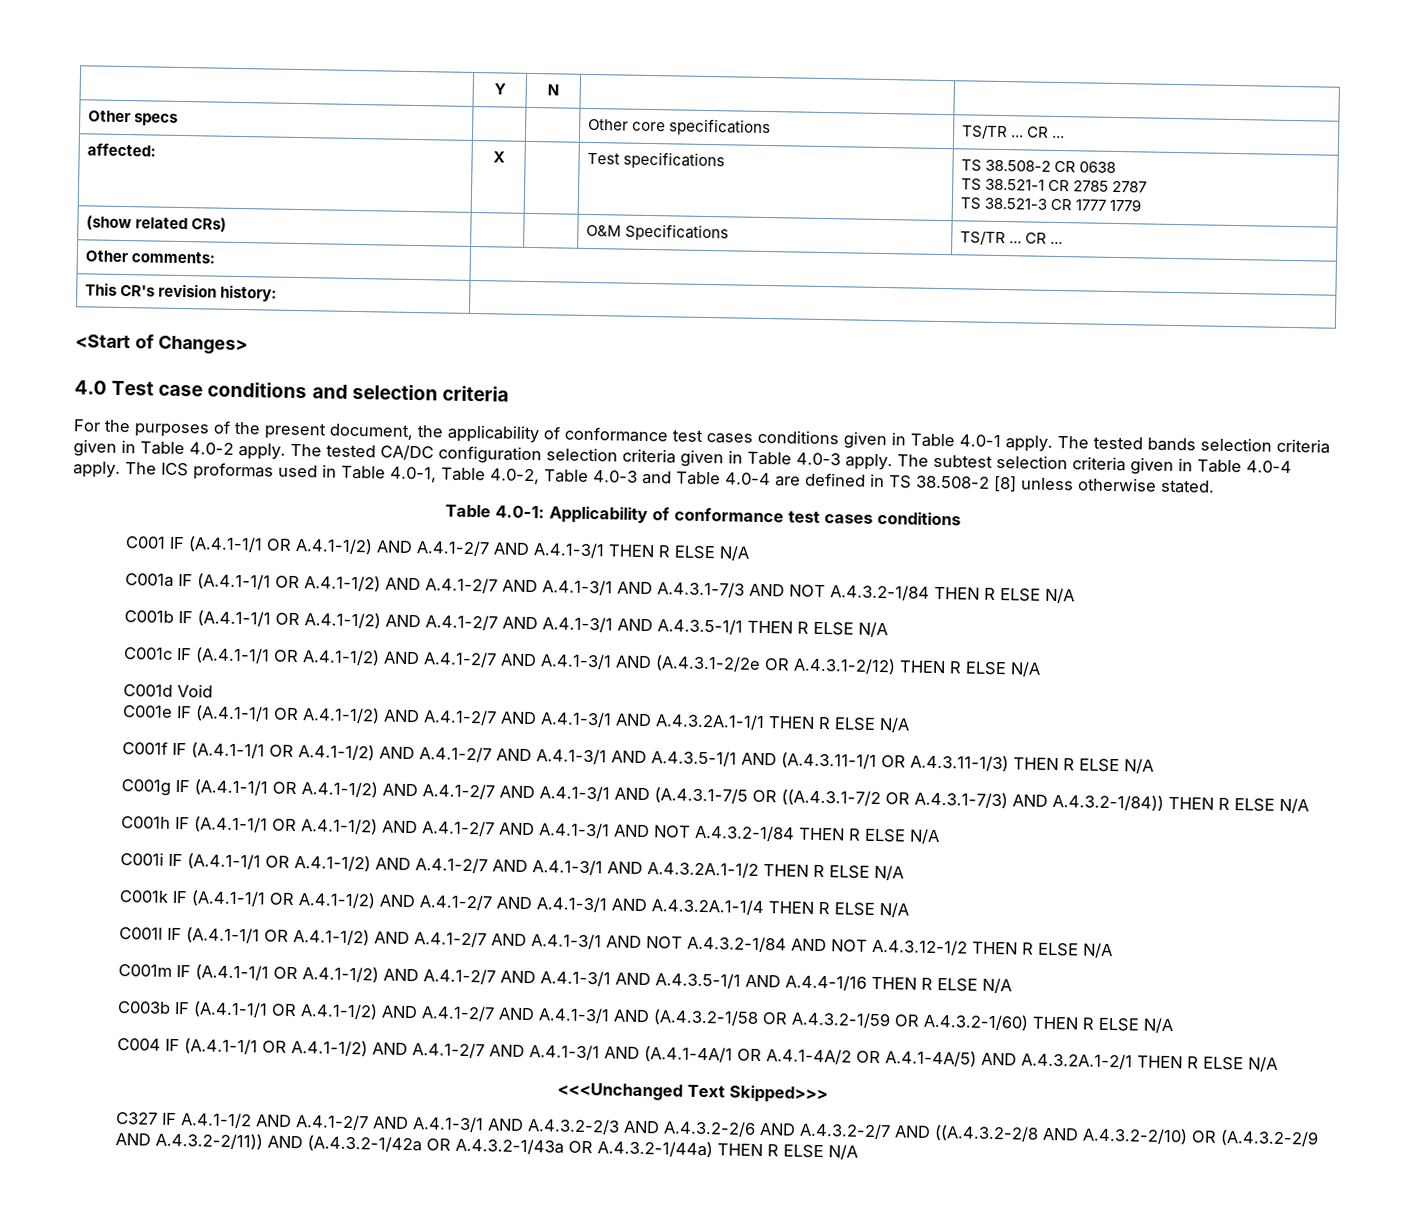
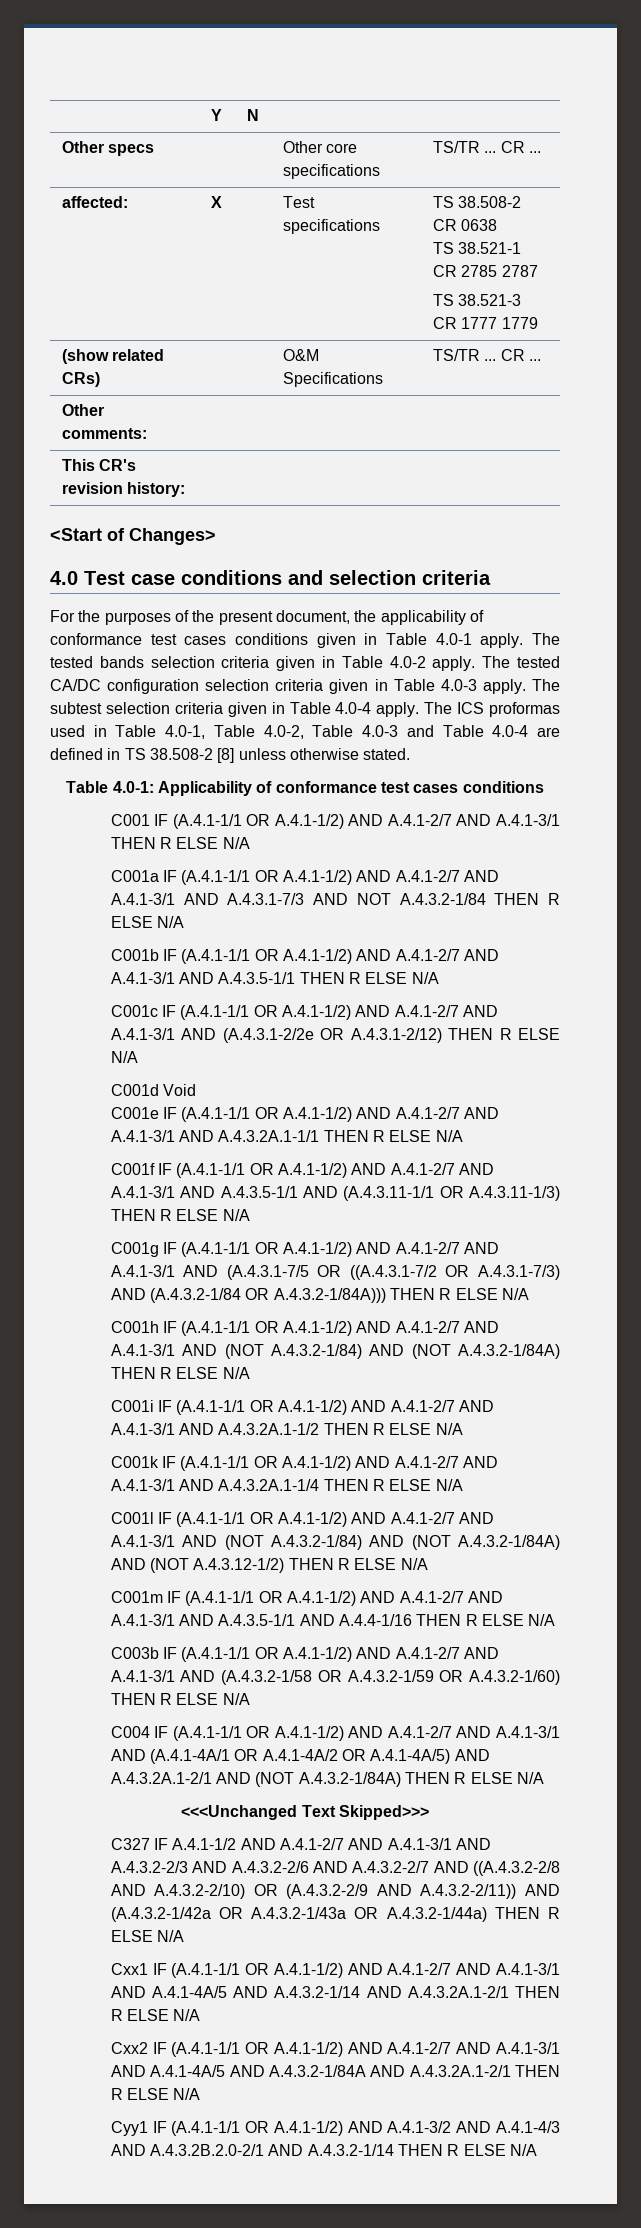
- C001g IF (A.4.1-1/1 OR A.4.1-1/2) AND A.4.1-2/7 AND A.4.1-3/1 AND (A.4.3.1-7/5 OR ((A.4.3.1-7/2 OR A.4.3.1-7/3) AND A.4.3.2-1/84)) THEN R ELSE N/A
+ C001g IF (A.4.1-1/1 OR A.4.1-1/2) AND A.4.1-2/7 AND A.4.1-3/1 AND (A.4.3.1-7/5 OR ((A.4.3.1-7/2 OR A.4.3.1-7/3) AND (A.4.3.2-1/84 OR A.4.3.2-1/84A))) THEN R ELSE N/A
- C001h IF (A.4.1-1/1 OR A.4.1-1/2) AND A.4.1-2/7 AND A.4.1-3/1 AND NOT A.4.3.2-1/84 THEN R ELSE N/A
+ C001h IF (A.4.1-1/1 OR A.4.1-1/2) AND A.4.1-2/7 AND A.4.1-3/1 AND (NOT A.4.3.2-1/84) AND (NOT A.4.3.2-1/84A) THEN R ELSE N/A
- C001l IF (A.4.1-1/1 OR A.4.1-1/2) AND A.4.1-2/7 AND A.4.1-3/1 AND NOT A.4.3.2-1/84 AND NOT A.4.3.12-1/2 THEN R ELSE N/A
+ C001l IF (A.4.1-1/1 OR A.4.1-1/2) AND A.4.1-2/7 AND A.4.1-3/1 AND (NOT A.4.3.2-1/84) AND (NOT A.4.3.2-1/84A) AND (NOT A.4.3.12-1/2) THEN R ELSE N/A
- C004 IF (A.4.1-1/1 OR A.4.1-1/2) AND A.4.1-2/7 AND A.4.1-3/1 AND (A.4.1-4A/1 OR A.4.1-4A/2 OR A.4.1-4A/5) AND A.4.3.2A.1-2/1 THEN R ELSE N/A
+ C004 IF (A.4.1-1/1 OR A.4.1-1/2) AND A.4.1-2/7 AND A.4.1-3/1 AND (A.4.1-4A/1 OR A.4.1-4A/2 OR A.4.1-4A/5) AND A.4.3.2A.1-2/1 AND (NOT A.4.3.2-1/84A) THEN R ELSE N/A
+ Cxx1 IF (A.4.1-1/1 OR A.4.1-1/2) AND A.4.1-2/7 AND A.4.1-3/1 AND A.4.1-4A/5 AND A.4.3.2-1/14 AND A.4.3.2A.1-2/1 THEN R ELSE N/A
+ Cxx2 IF (A.4.1-1/1 OR A.4.1-1/2) AND A.4.1-2/7 AND A.4.1-3/1 AND A.4.1-4A/5 AND A.4.3.2-1/84A AND A.4.3.2A.1-2/1 THEN R ELSE N/A
+ Cyy1 IF (A.4.1-1/1 OR A.4.1-1/2) AND A.4.1-3/2 AND A.4.1-4/3 AND A.4.3.2B.2.0-2/1 AND A.4.3.2-1/14 THEN R ELSE N/A

